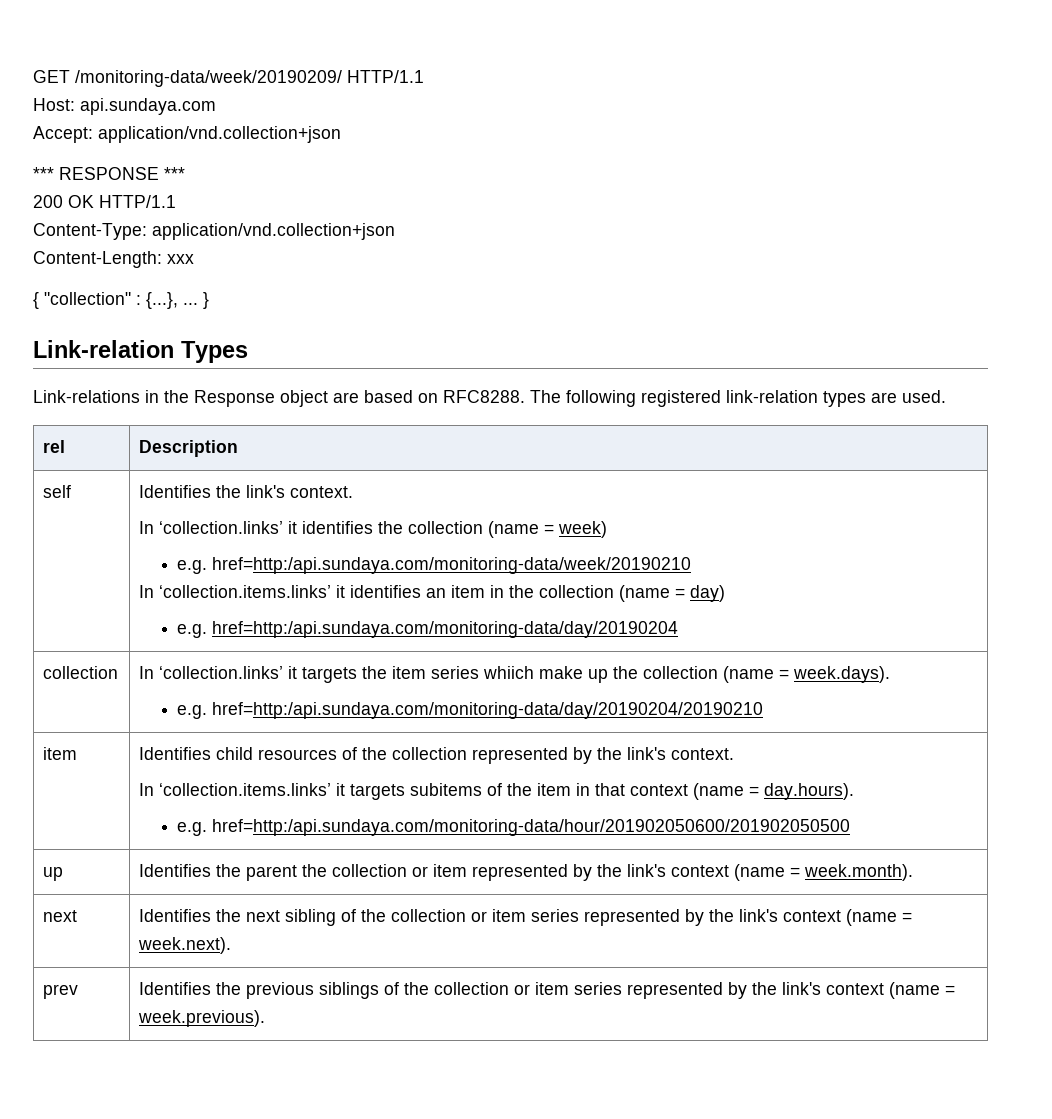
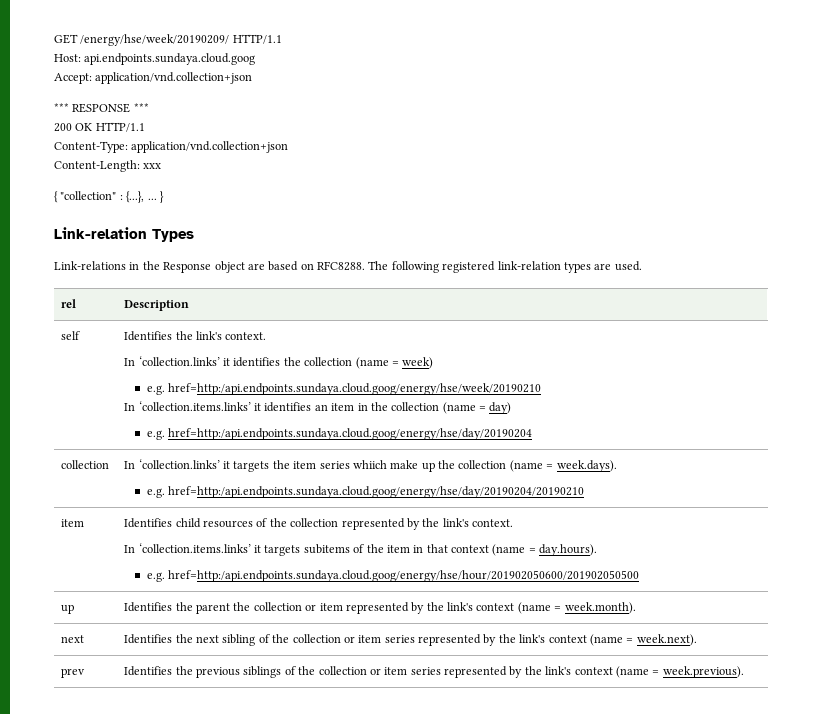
- GET /monitoring-data/week/20190209/ HTTP/1.1
+ GET /energy/hse/week/20190209/ HTTP/1.1
- Host: api.sundaya.com
+ Host: api.endpoints.sundaya.cloud.goog
  self | Identifies the link's context.
  In ‘collection.links’ it identifies the collection (name = week)
- e.g. href=http:/api.sundaya.com/monitoring-data/week/20190210
+ e.g. href=http:/api.endpoints.sundaya.cloud.goog/energy/hse/week/20190210
  In ‘collection.items.links’ it identifies an item in the collection (name = day)
- e.g. href=http:/api.sundaya.com/monitoring-data/day/20190204
+ e.g. href=http:/api.endpoints.sundaya.cloud.goog/energy/hse/day/20190204
  collection | In ‘collection.links’ it targets the item series whiich make up the collection (name = week.days).
- e.g. href=http:/api.sundaya.com/monitoring-data/day/20190204/20190210
+ e.g. href=http:/api.endpoints.sundaya.cloud.goog/energy/hse/day/20190204/20190210
  item | Identifies child resources of the collection represented by the link's context.
  In ‘collection.items.links’ it targets subitems of the item in that context (name = day.hours).
- e.g. href=http:/api.sundaya.com/monitoring-data/hour/201902050600/201902050500
+ e.g. href=http:/api.endpoints.sundaya.cloud.goog/energy/hse/hour/201902050600/201902050500

